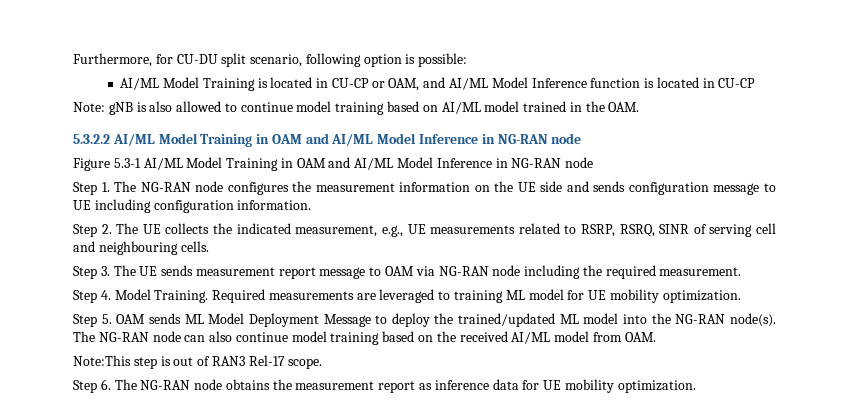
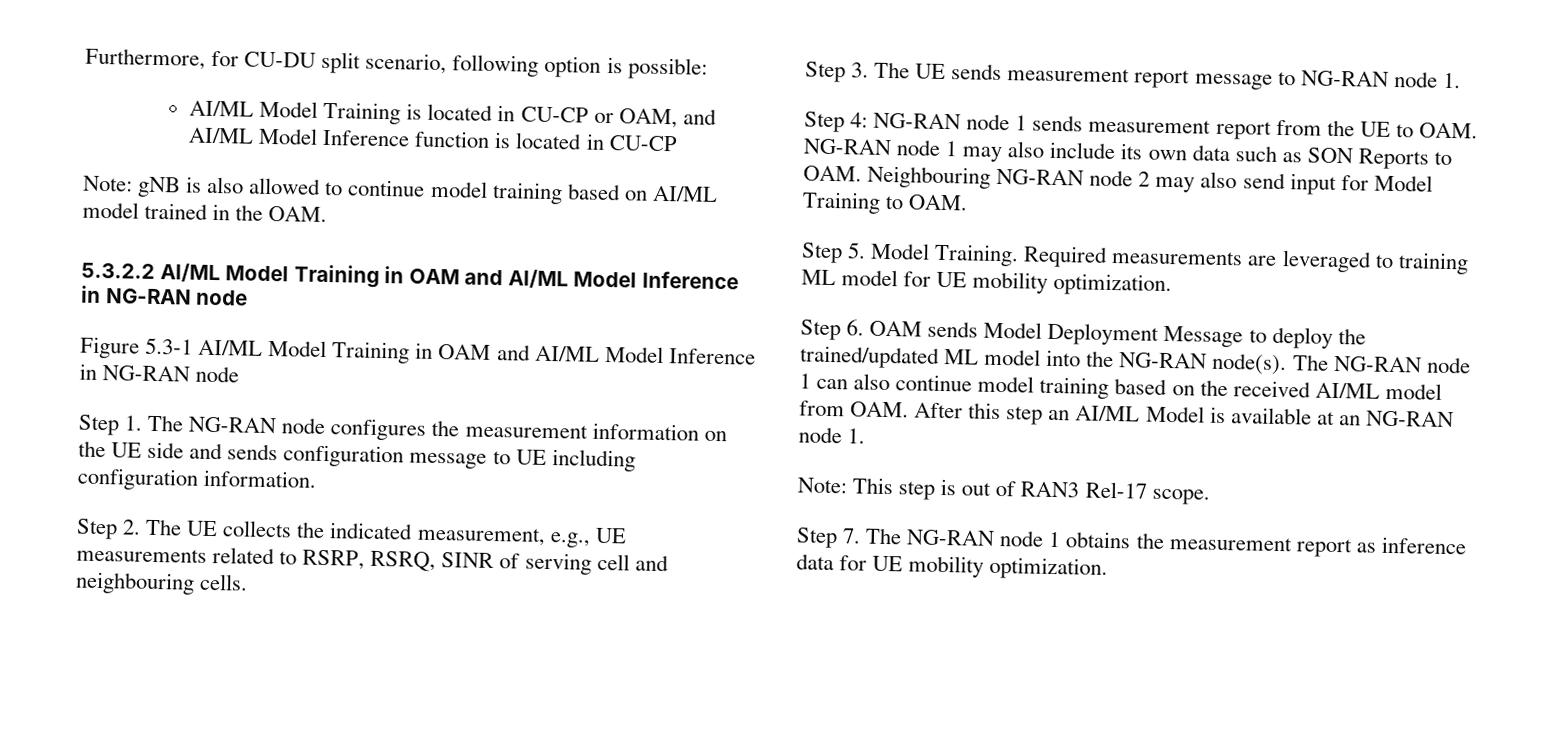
- Step 3. The UE sends measurement report message to OAM via NG-RAN node including the required measurement.
- Step 4. Model Training.
+ Step 3. The UE sends measurement report message to NG-RAN node 1.
+ Step 4: NG-RAN node 1 sends measurement report from the UE to OAM. NG-RAN node 1 may also include its own data such as SON Reports to OAM. Neighbouring NG-RAN node 2 may also send input for Model Training to OAM.
+ Step 5. Model Training.
- Step 5. OAM sends ML Model Deployment Message to deploy the trained/updated ML model into the NG-RAN node(s).
+ Step 6. OAM sends Model Deployment Message to deploy the trained/updated ML model into the NG-RAN node(s).
- The NG-RAN node can also continue model training based on the received AI/ML model from OAM.
- Note:This step is out of RAN3 Rel-17 scope.
+ The NG-RAN node 1 can also continue model training based on the received AI/ML model from OAM. After this step an AI/ML Model is available at an NG-RAN node 1.
+ Note: This step is out of RAN3 Rel-17 scope.
- Step 6. The NG-RAN node obtains the measurement report as inference data for UE mobility optimization.
+ Step 7. The NG-RAN node 1 obtains the measurement report as inference data for UE mobility optimization.

